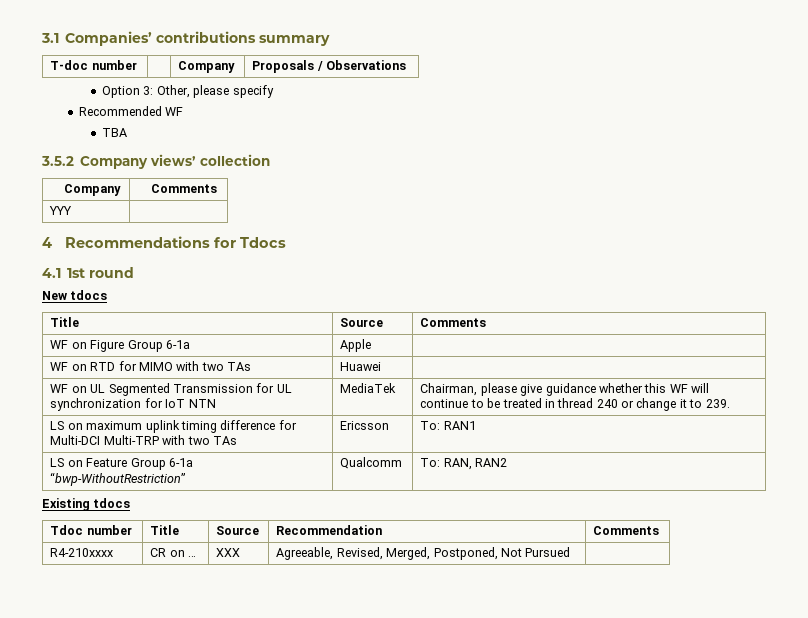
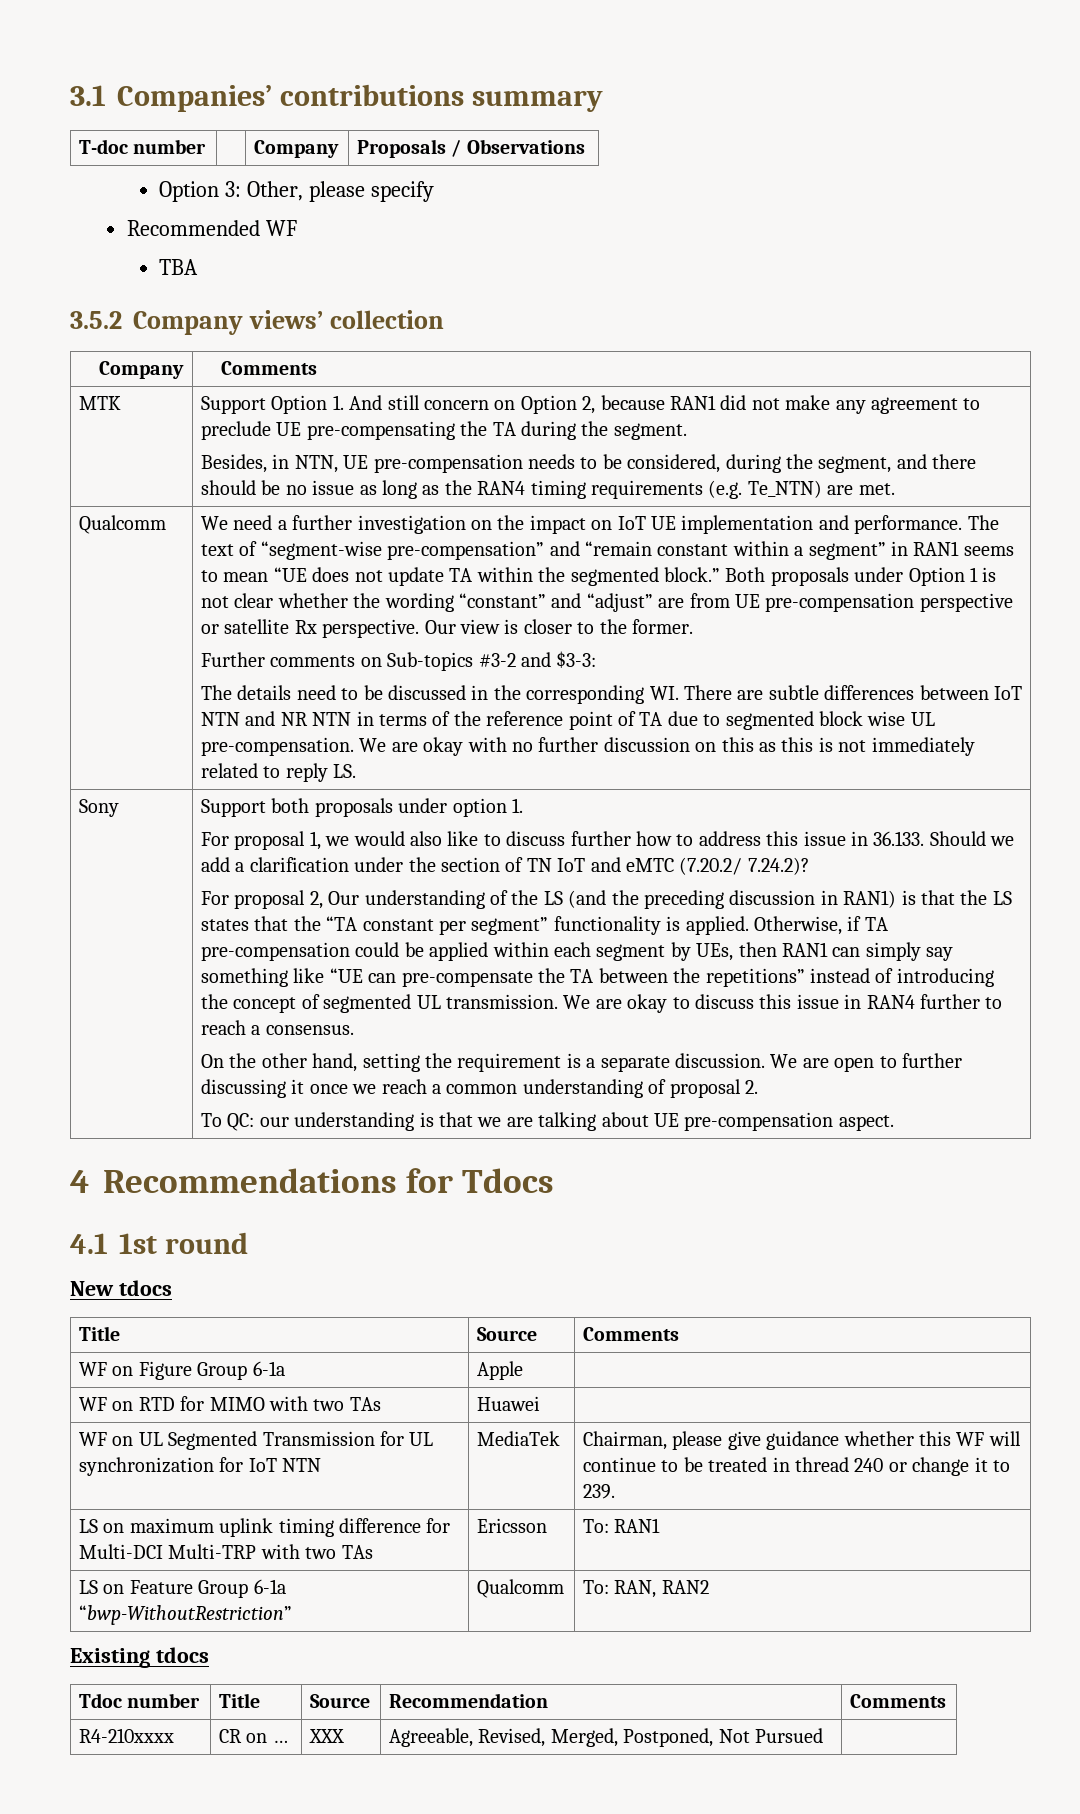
- YYY
+ MTK | Support Option 1. And still concern on Option 2, because RAN1 did not make any agreement to preclude UE pre-compensating the TA during the segment.
+ Besides, in NTN, UE pre-compensation needs to be considered, during the segment, and there should be no issue as long as the RAN4 timing requirements (e.g. Te_NTN) are met.
+ Qualcomm | We need a further investigation on the impact on IoT UE implementation and performance. The text of “segment-wise pre-compensation” and “remain constant within a segment” in RAN1 seems to mean “UE does not update TA within the segmented block.” Both proposals under Option 1 is not clear whether the wording “constant” and “adjust” are from UE pre-compensation perspective or satellite Rx perspective. Our view is closer to the former.
+ Further comments on Sub-topics #3-2 and $3-3:
+ The details need to be discussed in the corresponding WI. There are subtle differences between IoT NTN and NR NTN in terms of the reference point of TA due to segmented block wise UL pre-compensation. We are okay with no further discussion on this as this is not immediately related to reply LS.
+ Sony | Support both proposals under option 1.
+ For proposal 1, we would also like to discuss further how to address this issue in 36.133. Should we add a clarification under the section of TN IoT and eMTC (7.20.2/ 7.24.2)?
+ For proposal 2, Our understanding of the LS (and the preceding discussion in RAN1) is that the LS states that the “TA constant per segment” functionality is applied. Otherwise, if TA pre-compensation could be applied within each segment by UEs, then RAN1 can simply say something like “UE can pre-compensate the TA between the repetitions” instead of introducing the concept of segmented UL transmission. We are okay to discuss this issue in RAN4 further to reach a consensus.
+ On the other hand, setting the requirement is a separate discussion. We are open to further discussing it once we reach a common understanding of proposal 2.
+ To QC: our understanding is that we are talking about UE pre-compensation aspect.

